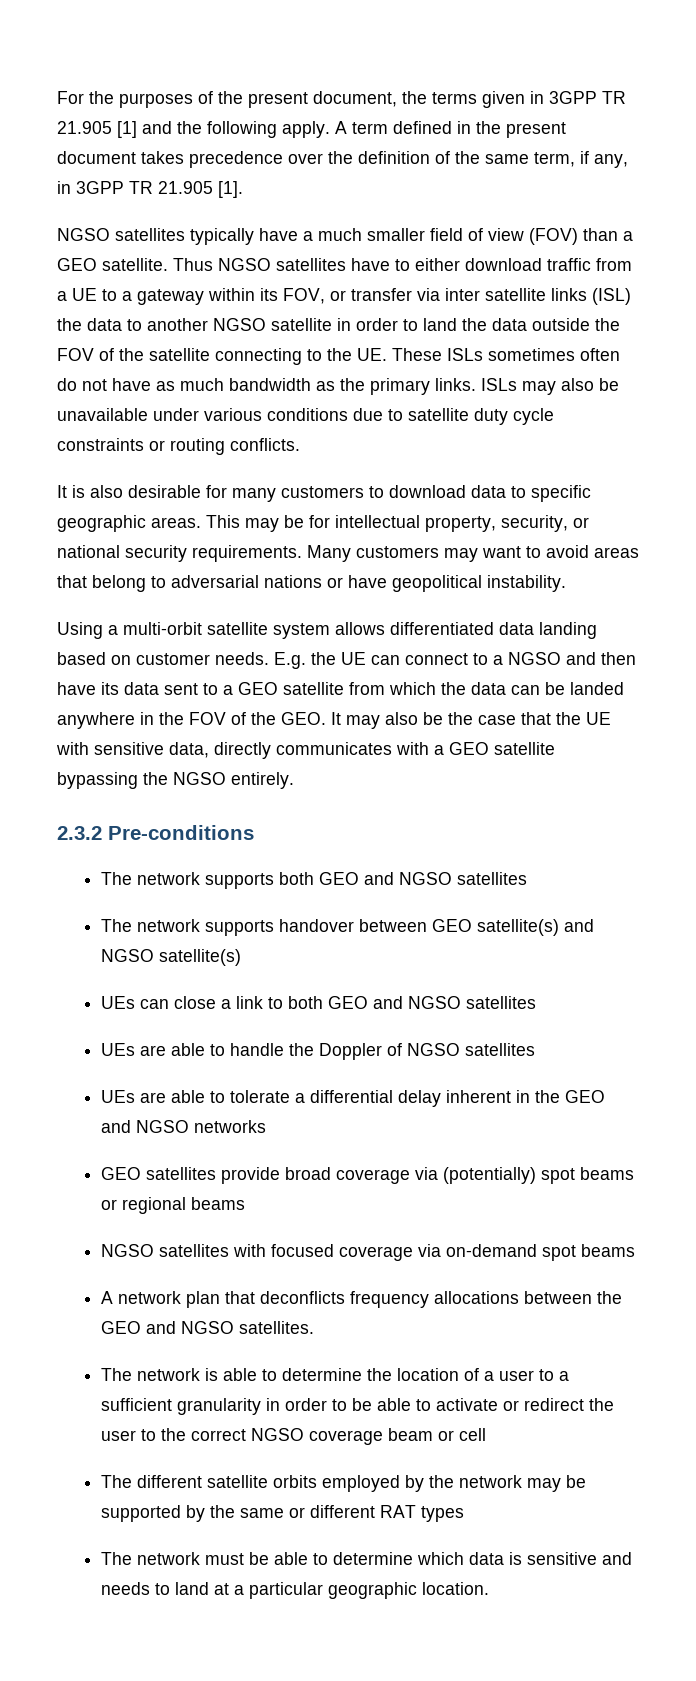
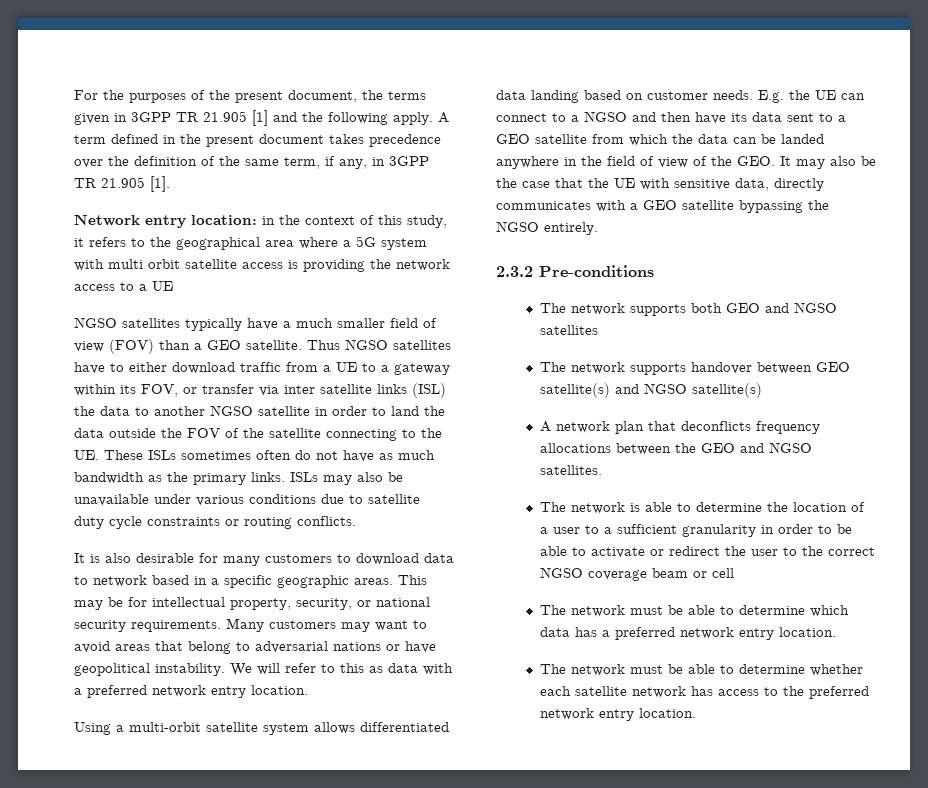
+ Network entry location: in the context of this study, it refers to the geographical area where a 5G system with multi orbit satellite access is providing the network access to a UE
- It is also desirable for many customers to download data to specific geographic areas.
+ It is also desirable for many customers to download data to network based in a specific geographic areas.
+ We will refer to this as data with a preferred network entry location.
- E.g. the UE can connect to a NGSO and then have its data sent to a GEO satellite from which the data can be landed anywhere in the FOV of the GEO. It may also be the case that the UE with sensitive data, directly communicates with a GEO satellite bypassing the NGSO entirely.
+ E.g. the UE can connect to a NGSO and then have its data sent to a GEO satellite from which the data can be landed anywhere in the field of view of the GEO. It may also be the case that the UE with sensitive data, directly communicates with a GEO satellite bypassing the NGSO entirely.
- UEs can close a link to both GEO and NGSO satellites
- UEs are able to handle the Doppler of NGSO satellites
- UEs are able to tolerate a differential delay inherent in the GEO and NGSO networks
- GEO satellites provide broad coverage via (potentially) spot beams or regional beams
- NGSO satellites with focused coverage via on-demand spot beams
- The different satellite orbits employed by the network may be supported by the same or different RAT types
- The network must be able to determine which data is sensitive and needs to land at a particular geographic location.
+ The network must be able to determine which data has a preferred network entry location.
+ The network must be able to determine whether each satellite network has access to the preferred network entry location.

